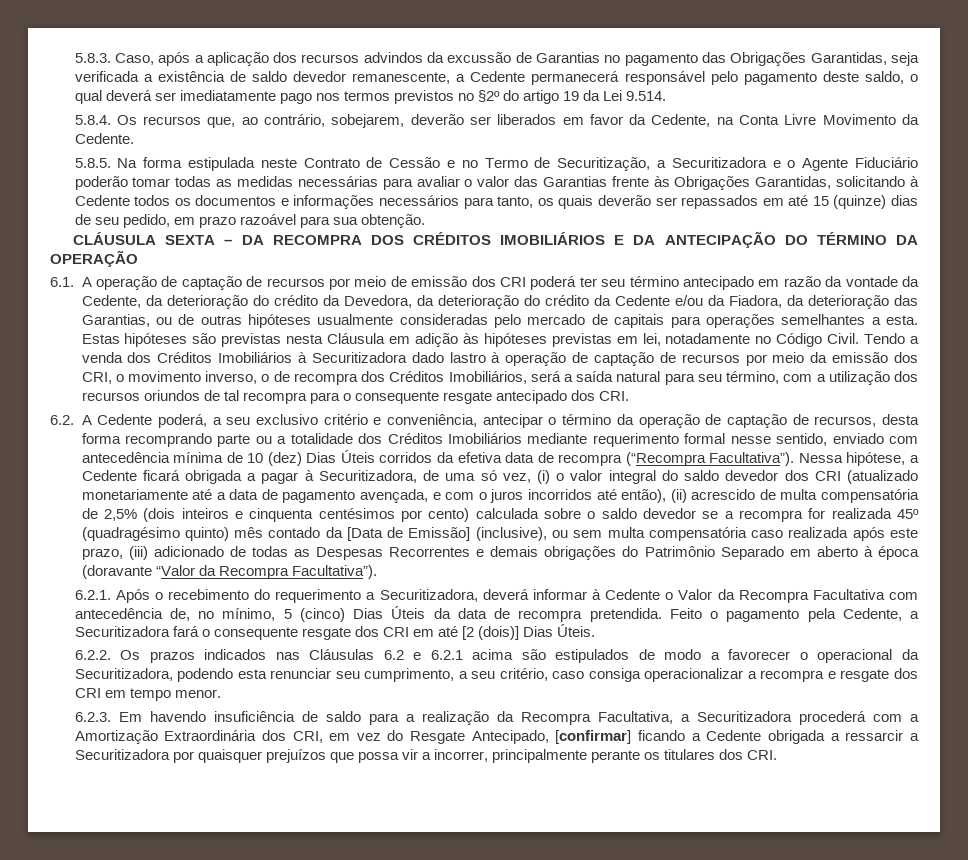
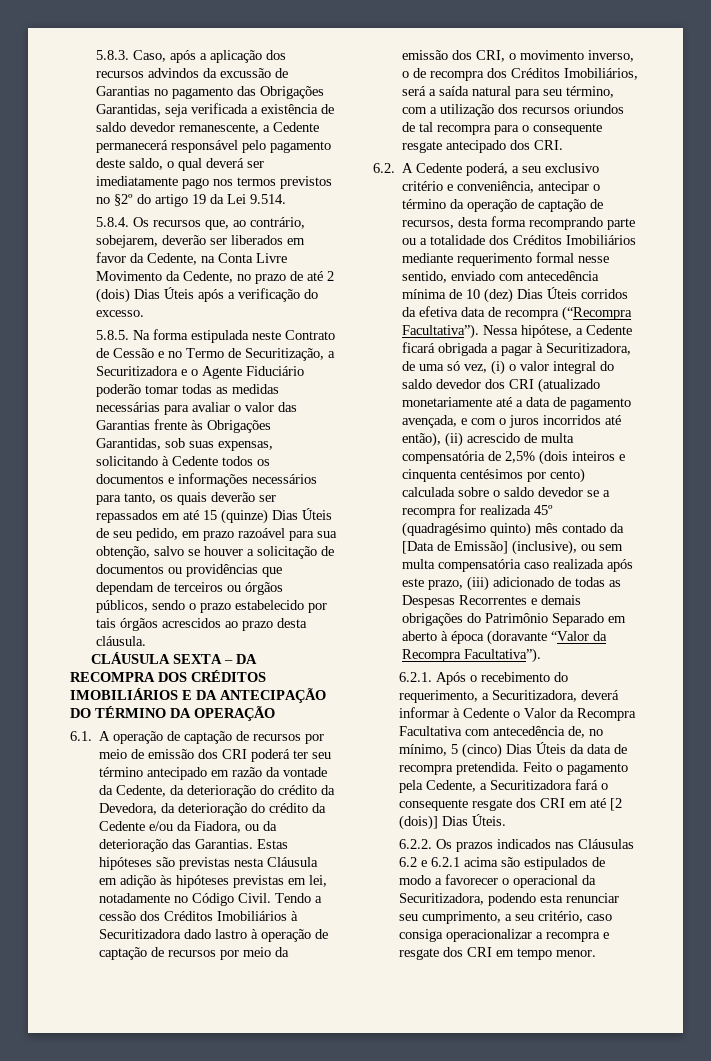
- 5.8.4. Os recursos que, ao contrário, sobejarem, deverão ser liberados em favor da Cedente, na Conta Livre Movimento da Cedente.
+ 5.8.4. Os recursos que, ao contrário, sobejarem, deverão ser liberados em favor da Cedente, na Conta Livre Movimento da Cedente, no prazo de até 2 (dois) Dias Úteis após a verificação do excesso.
- 5.8.5. Na forma estipulada neste Contrato de Cessão e no Termo de Securitização, a Securitizadora e o Agente Fiduciário poderão tomar todas as medidas necessárias para avaliar o valor das Garantias frente às Obrigações Garantidas, solicitando à Cedente todos os documentos e informações necessários para tanto, os quais deverão ser repassados em até 15 (quinze) dias de seu pedido, em prazo razoável para sua obtenção.
+ 5.8.5. Na forma estipulada neste Contrato de Cessão e no Termo de Securitização, a Securitizadora e o Agente Fiduciário poderão tomar todas as medidas necessárias para avaliar o valor das Garantias frente às Obrigações Garantidas, sob suas expensas, solicitando à Cedente todos os documentos e informações necessários para tanto, os quais deverão ser repassados em até 15 (quinze) Dias Úteis de seu pedido, em prazo razoável para sua obtenção, salvo se houver a solicitação de documentos ou providências que dependam de terceiros ou órgãos públicos, sendo o prazo estabelecido por tais órgãos acrescidos ao prazo desta cláusula.
- 6.1. A operação de captação de recursos por meio de emissão dos CRI poderá ter seu término antecipado em razão da vontade da Cedente, da deterioração do crédito da Devedora, da deterioração do crédito da Cedente e/ou da Fiadora, da deterioração das Garantias, ou de outras hipóteses usualmente consideradas pelo mercado de capitais para operações semelhantes a esta.
+ 6.1. A operação de captação de recursos por meio de emissão dos CRI poderá ter seu término antecipado em razão da vontade da Cedente, da deterioração do crédito da Devedora, da deterioração do crédito da Cedente e/ou da Fiadora, ou da deterioração das Garantias.
- Tendo a venda dos Créditos Imobiliários à Securitizadora dado lastro à operação de captação de recursos por meio da emissão dos CRI, o movimento inverso, o de recompra dos Créditos Imobiliários, será a saída natural para seu término, com a utilização dos recursos oriundos de tal recompra para o consequente resgate antecipado dos CRI.
+ Tendo a cessão dos Créditos Imobiliários à Securitizadora dado lastro à operação de captação de recursos por meio da emissão dos CRI, o movimento inverso, o de recompra dos Créditos Imobiliários, será a saída natural para seu término, com a utilização dos recursos oriundos de tal recompra para o consequente resgate antecipado dos CRI.
- 6.2.1. Após o recebimento do requerimento a Securitizadora, deverá informar à Cedente o Valor da Recompra Facultativa com antecedência de, no mínimo, 5 (cinco) Dias Úteis da data de recompra pretendida.
+ 6.2.1. Após o recebimento do requerimento, a Securitizadora, deverá informar à Cedente o Valor da Recompra Facultativa com antecedência de, no mínimo, 5 (cinco) Dias Úteis da data de recompra pretendida.
- 6.2.3. Em havendo insuficiência de saldo para a realização da Recompra Facultativa, a Securitizadora procederá com a Amortização Extraordinária dos CRI, em vez do Resgate Antecipado, [confirmar] ficando a Cedente obrigada a ressarcir a Securitizadora por quaisquer prejuízos que possa vir a incorrer, principalmente perante os titulares dos CRI.

